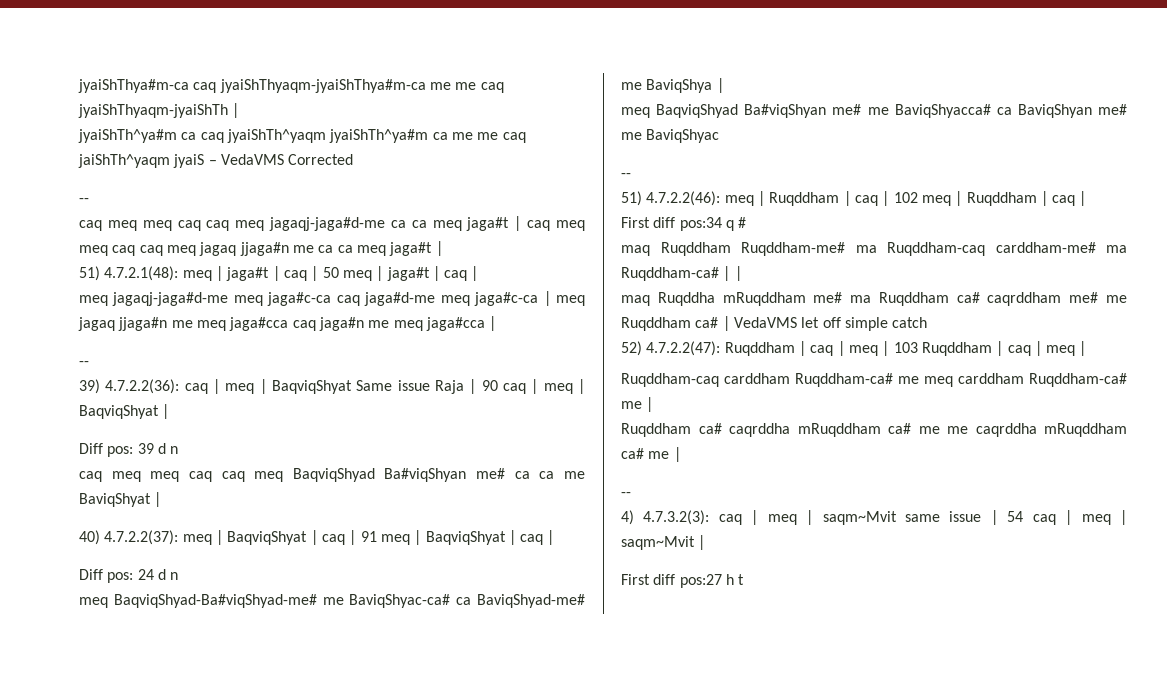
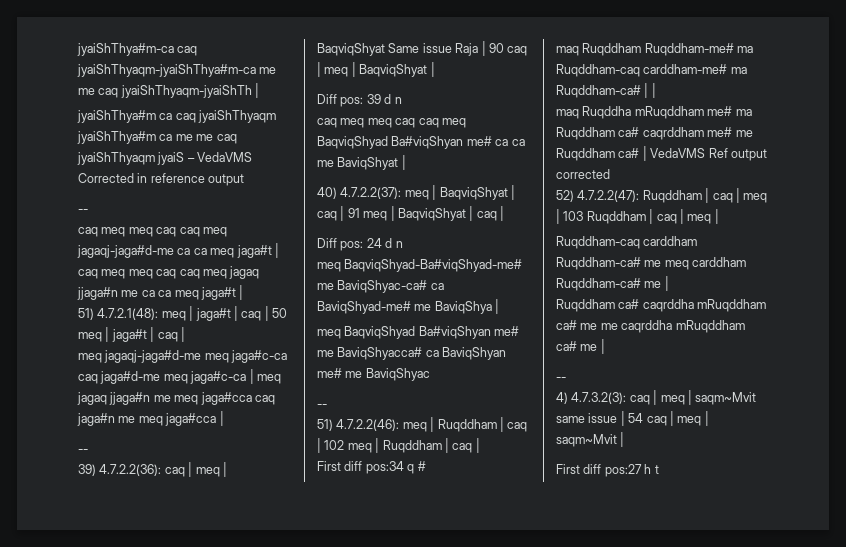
- jyaiShTh^ya#m ca caq jyaiShTh^yaqm jyaiShTh^ya#m ca me me caq jaiShTh^yaqm jyaiS – VedaVMS Corrected
+ jyaiShThya#m ca caq jyaiShThyaqm jyaiShThya#m ca me me caq jyaiShThyaqm jyaiS – VedaVMS Corrected in reference output
- maq Ruqddha mRuqddham me# ma Ruqddham ca# caqrddham me# me Ruqddham ca# | VedaVMS let off simple catch
+ maq Ruqddha mRuqddham me# ma Ruqddham ca# caqrddham me# me Ruqddham ca# | VedaVMS Ref output corrected

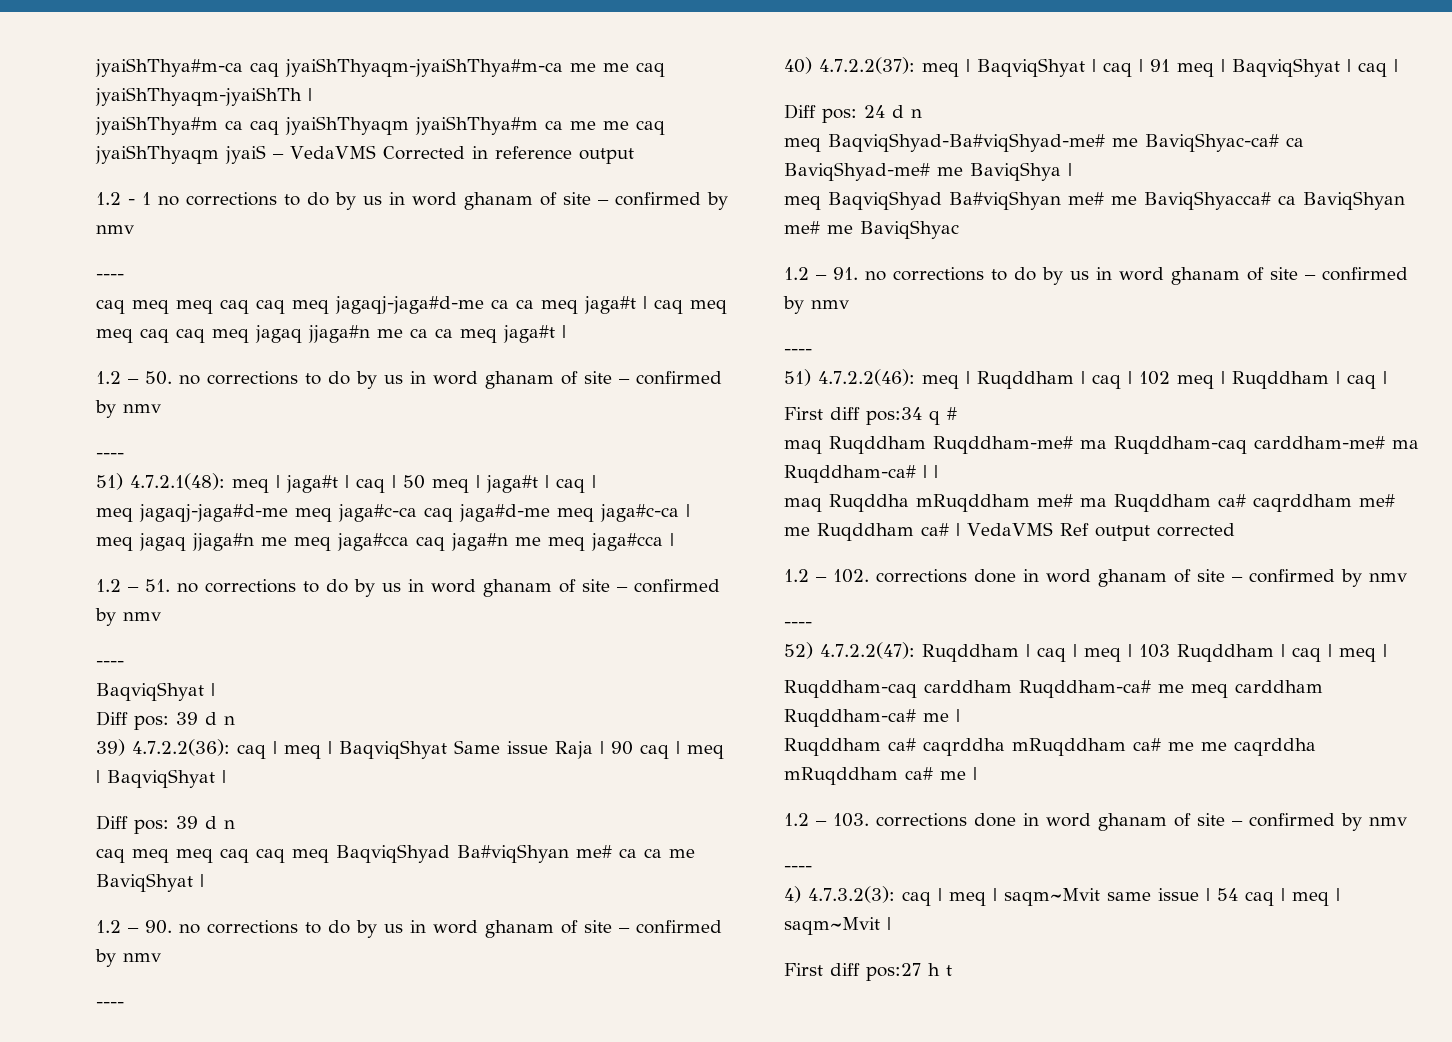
  jyaiShThya#m ca caq jyaiShThyaqm jyaiShThya#m ca me me caq jyaiShThyaqm jyaiS – VedaVMS Corrected in reference output
- --
+ 1.2 - 1 no corrections to do by us in word ghanam of site – confirmed by nmv
+ ----
+ 1.2 – 50. no corrections to do by us in word ghanam of site – confirmed by nmv
+ ----
  meq jagaqj-jaga#d-me meq jaga#c-ca caq jaga#d-me meq jaga#c-ca | meq jagaq jjaga#n me meq jaga#cca caq jaga#n me meq jaga#cca |
- --
+ 1.2 – 51. no corrections to do by us in word ghanam of site – confirmed by nmv
+ ----
+ BaqviqShyat |
+ Diff pos: 39 d n
+ 1.2 – 90. no corrections to do by us in word ghanam of site – confirmed by nmv
+ ----
  meq BaqviqShyad Ba#viqShyan me# me BaviqShyacca# ca BaviqShyan me# me BaviqShyac
- --
+ 1.2 – 91. no corrections to do by us in word ghanam of site – confirmed by nmv
+ ----
+ 1.2 – 102. corrections done in word ghanam of site – confirmed by nmv
+ ----
  Ruqddham ca# caqrddha mRuqddham ca# me me caqrddha mRuqddham ca# me |
- --
+ 1.2 – 103. corrections done in word ghanam of site – confirmed by nmv
+ ----

